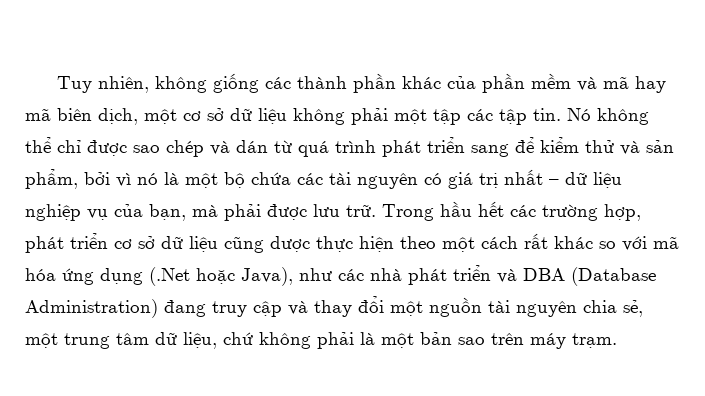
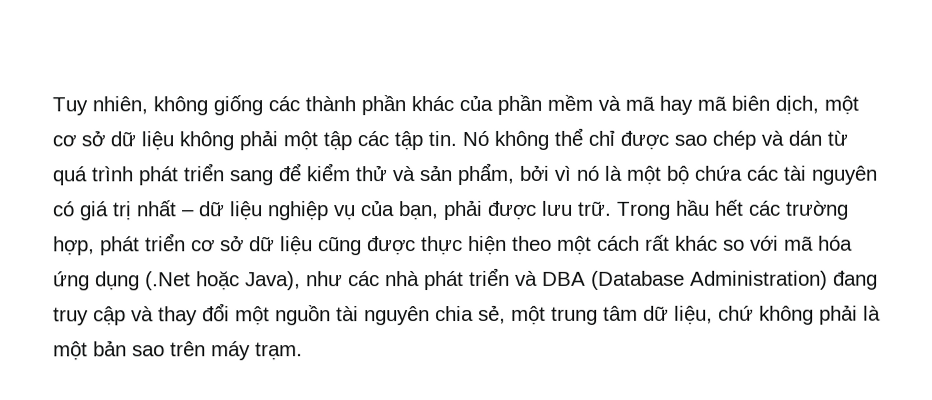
- Nó không thể chỉ được sao chép và dán từ quá trình phát triển sang để kiểm thử và sản phẩm, bởi vì nó là một bộ chứa các tài nguyên có giá trị nhất – dữ liệu nghiệp vụ của bạn, mà phải được lưu trữ.
+ Nó không thể chỉ được sao chép và dán từ quá trình phát triển sang để kiểm thử và sản phẩm, bởi vì nó là một bộ chứa các tài nguyên có giá trị nhất – dữ liệu nghiệp vụ của bạn, phải được lưu trữ.
- Trong hầu hết các trường hợp, phát triển cơ sở dữ liệu cũng dược thực hiện theo một cách rất khác so với mã hóa ứng dụng (.Net hoặc Java), như các nhà phát triển và DBA (Database Administration) đang truy cập và thay đổi một nguồn tài nguyên chia sẻ, một trung tâm dữ liệu, chứ không phải là một bản sao trên máy trạm.
+ Trong hầu hết các trường hợp, phát triển cơ sở dữ liệu cũng được thực hiện theo một cách rất khác so với mã hóa ứng dụng (.Net hoặc Java), như các nhà phát triển và DBA (Database Administration) đang truy cập và thay đổi một nguồn tài nguyên chia sẻ, một trung tâm dữ liệu, chứ không phải là một bản sao trên máy trạm.

